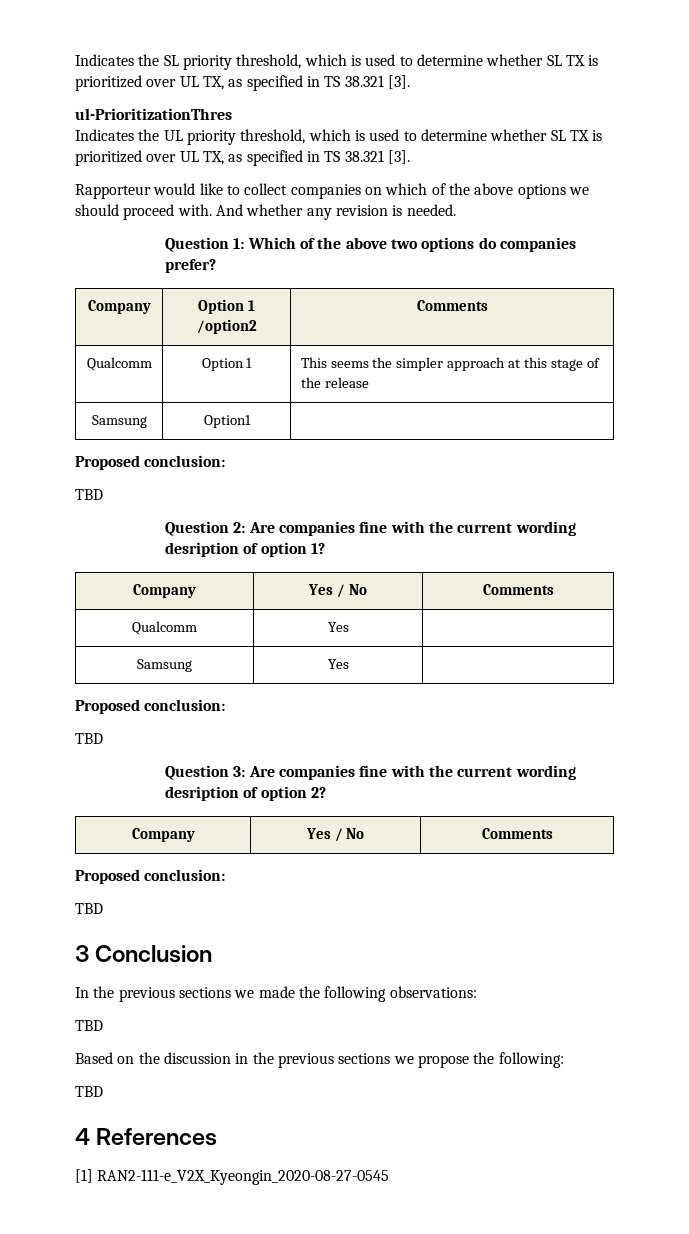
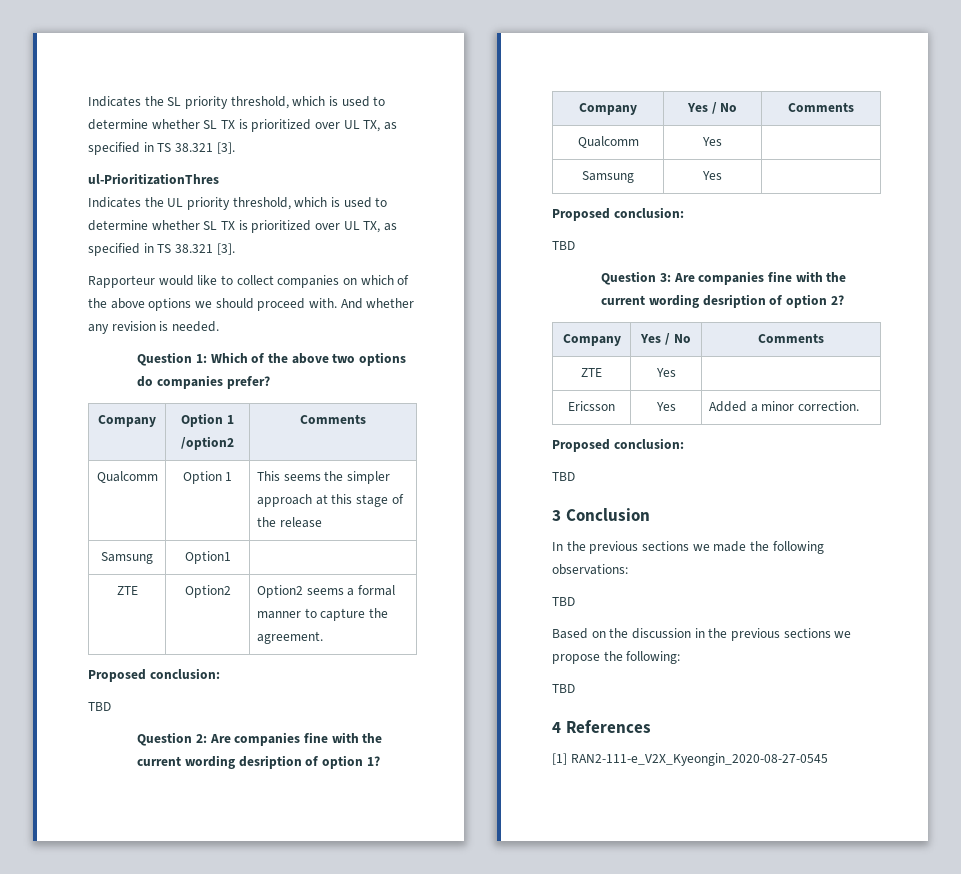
+ ZTE | Option2 | Option2 seems a formal manner to capture the agreement.
+ ZTE | Yes |
+ Ericsson | Yes | Added a minor correction.

